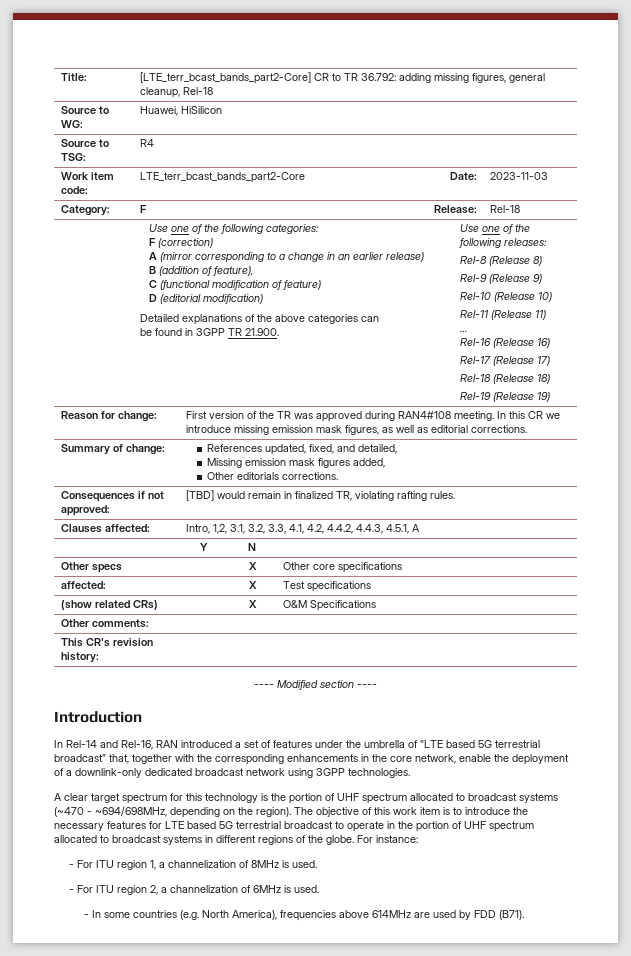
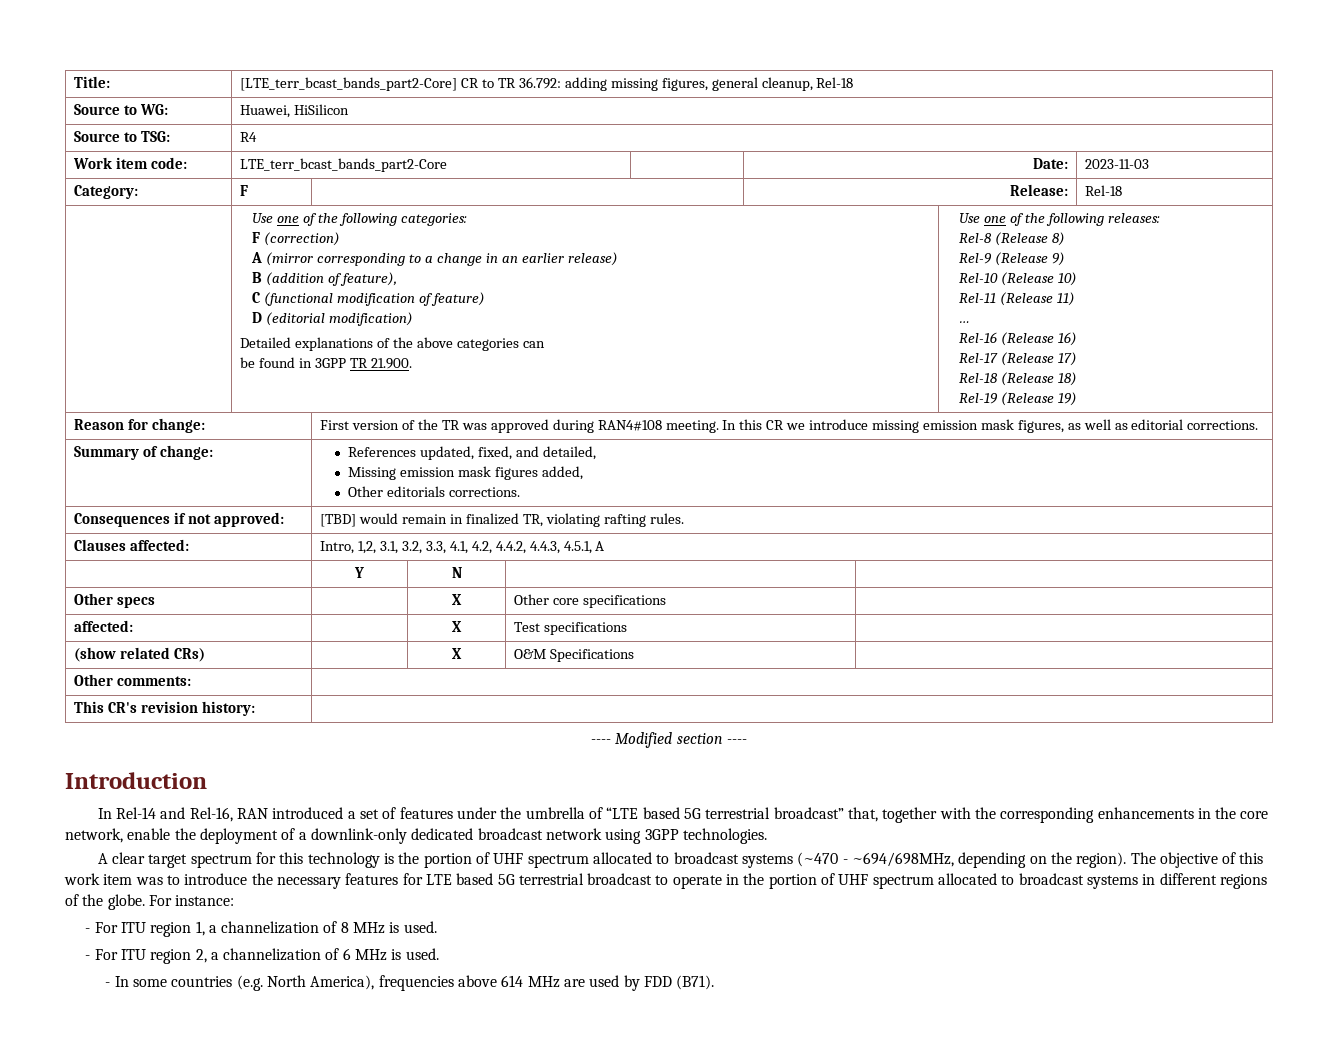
- The objective of this work item is to introduce the necessary features for LTE based 5G terrestrial broadcast to operate in the portion of UHF spectrum allocated to broadcast systems in different regions of the globe.
+ The objective of this work item was to introduce the necessary features for LTE based 5G terrestrial broadcast to operate in the portion of UHF spectrum allocated to broadcast systems in different regions of the globe.
- - For ITU region 1, a channelization of 8MHz is used.
+ - For ITU region 1, a channelization of 8 MHz is used.
- - For ITU region 2, a channelization of 6MHz is used.
+ - For ITU region 2, a channelization of 6 MHz is used.
- - In some countries (e.g. North America), frequencies above 614MHz are used by FDD (B71).
+ - In some countries (e.g. North America), frequencies above 614 MHz are used by FDD (B71).

